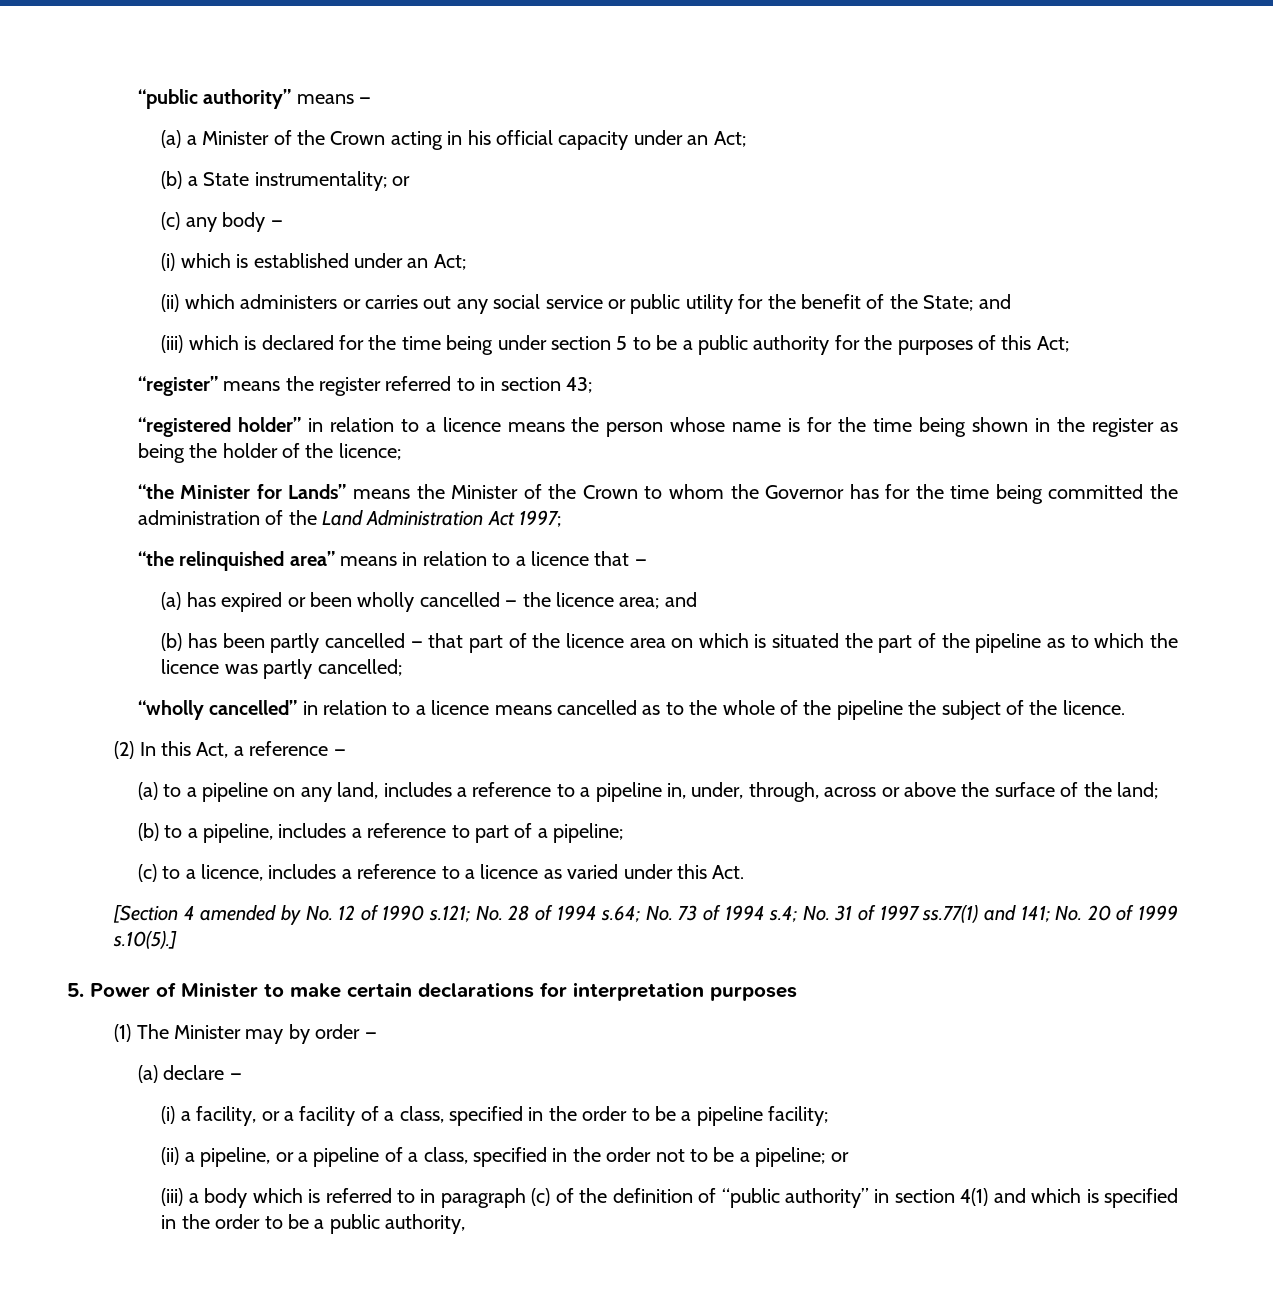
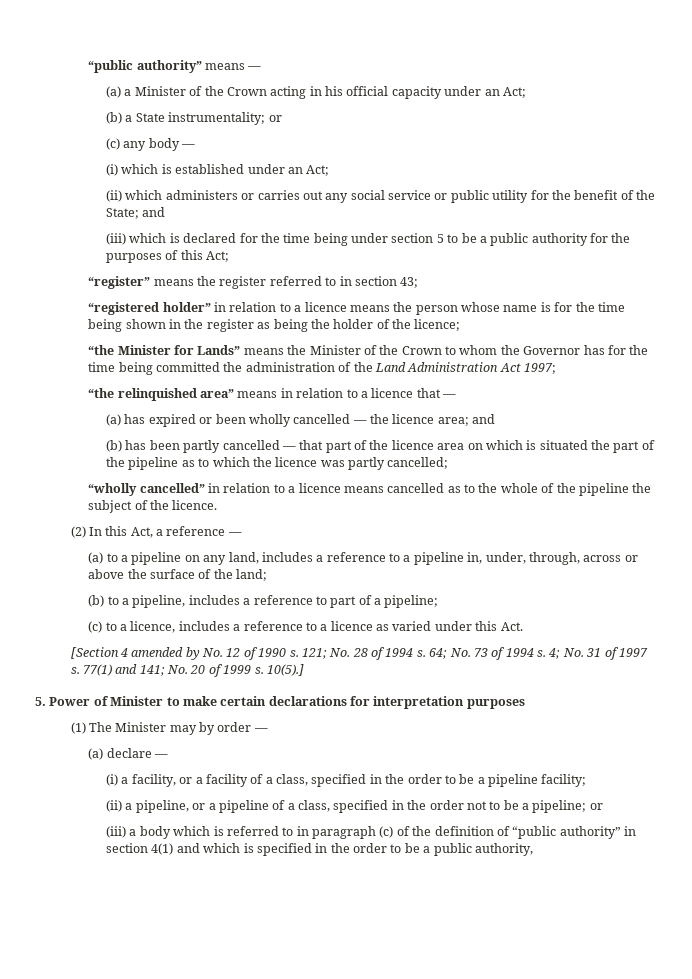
- [Section 4 amended by No. 12 of 1990 s.121; No. 28 of 1994 s.64; No. 73 of 1994 s.4; No. 31 of 1997 ss.77(1) and 141; No. 20 of 1999 s.10(5).]
+ [Section 4 amended by No. 12 of 1990 s. 121; No. 28 of 1994 s. 64; No. 73 of 1994 s. 4; No. 31 of 1997 s. 77(1) and 141; No. 20 of 1999 s. 10(5).]

